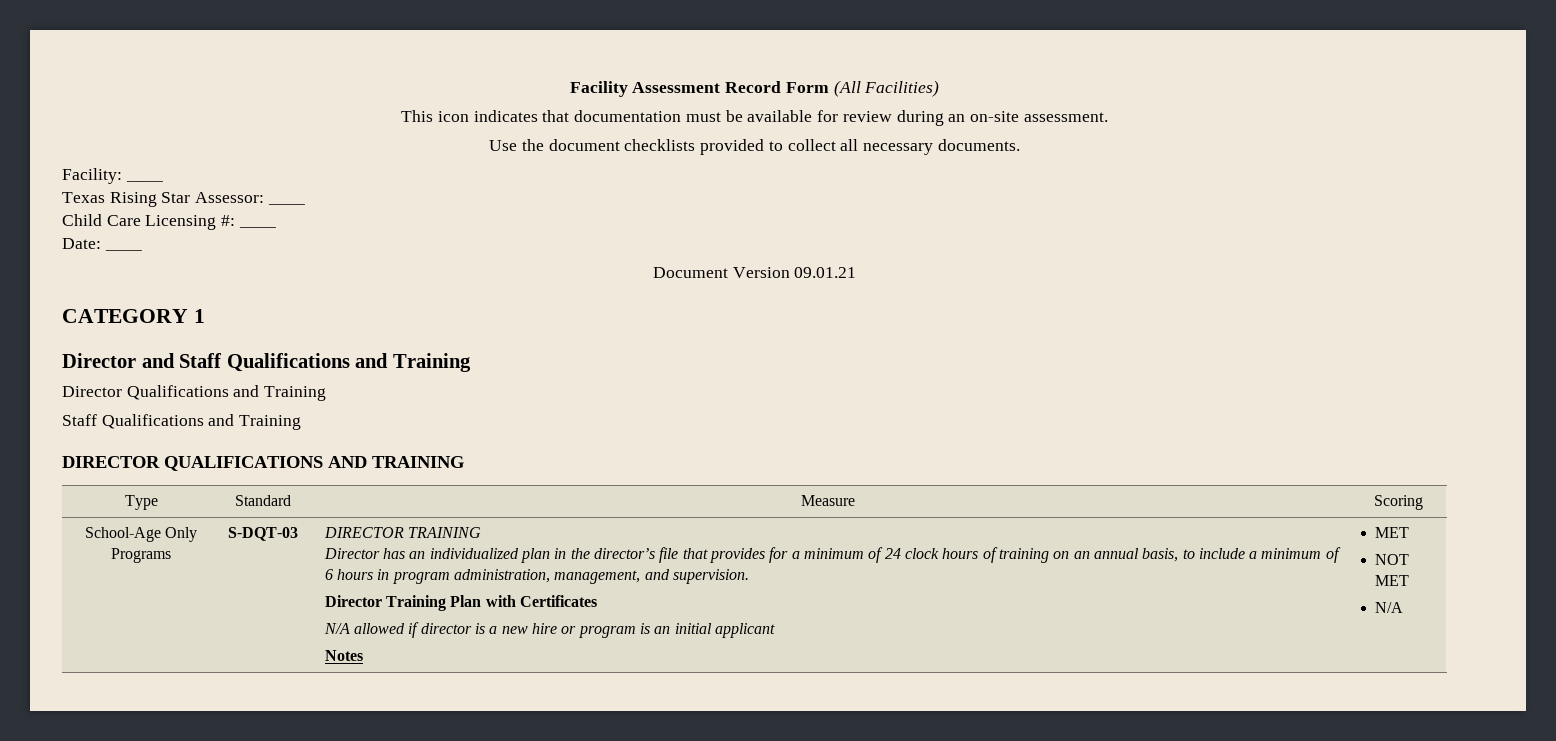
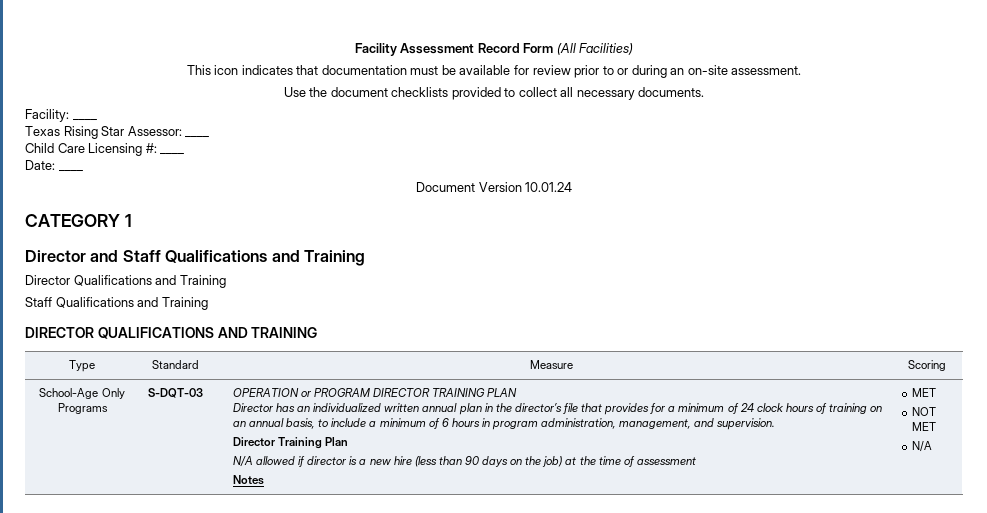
- This icon indicates that documentation must be available for review during an on-site assessment.
+ This icon indicates that documentation must be available for review prior to or during an on-site assessment.
- Document Version 09.01.21
+ Document Version 10.01.24
- DIRECTOR TRAINING
+ OPERATION or PROGRAM DIRECTOR TRAINING PLAN
- Director has an individualized plan in the director’s file that provides for a minimum of 24 clock hours of training on an annual basis, to include a minimum of 6 hours in program administration, management, and supervision.
+ Director has an individualized written annual plan in the director’s file that provides for a minimum of 24 clock hours of training on an annual basis, to include a minimum of 6 hours in program administration, management, and supervision.
- Director Training Plan with Certificates
+ Director Training Plan
- N/A allowed if director is a new hire or program is an initial applicant
+ N/A allowed if director is a new hire (less than 90 days on the job) at the time of assessment

